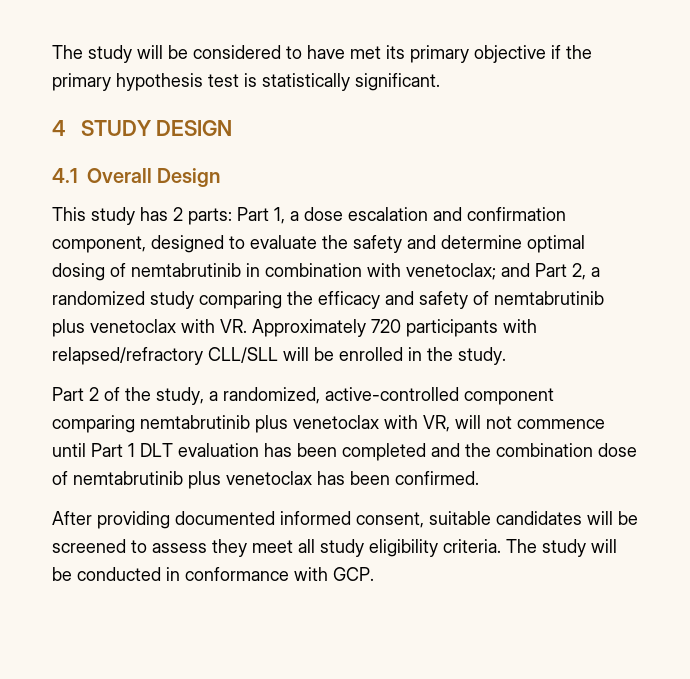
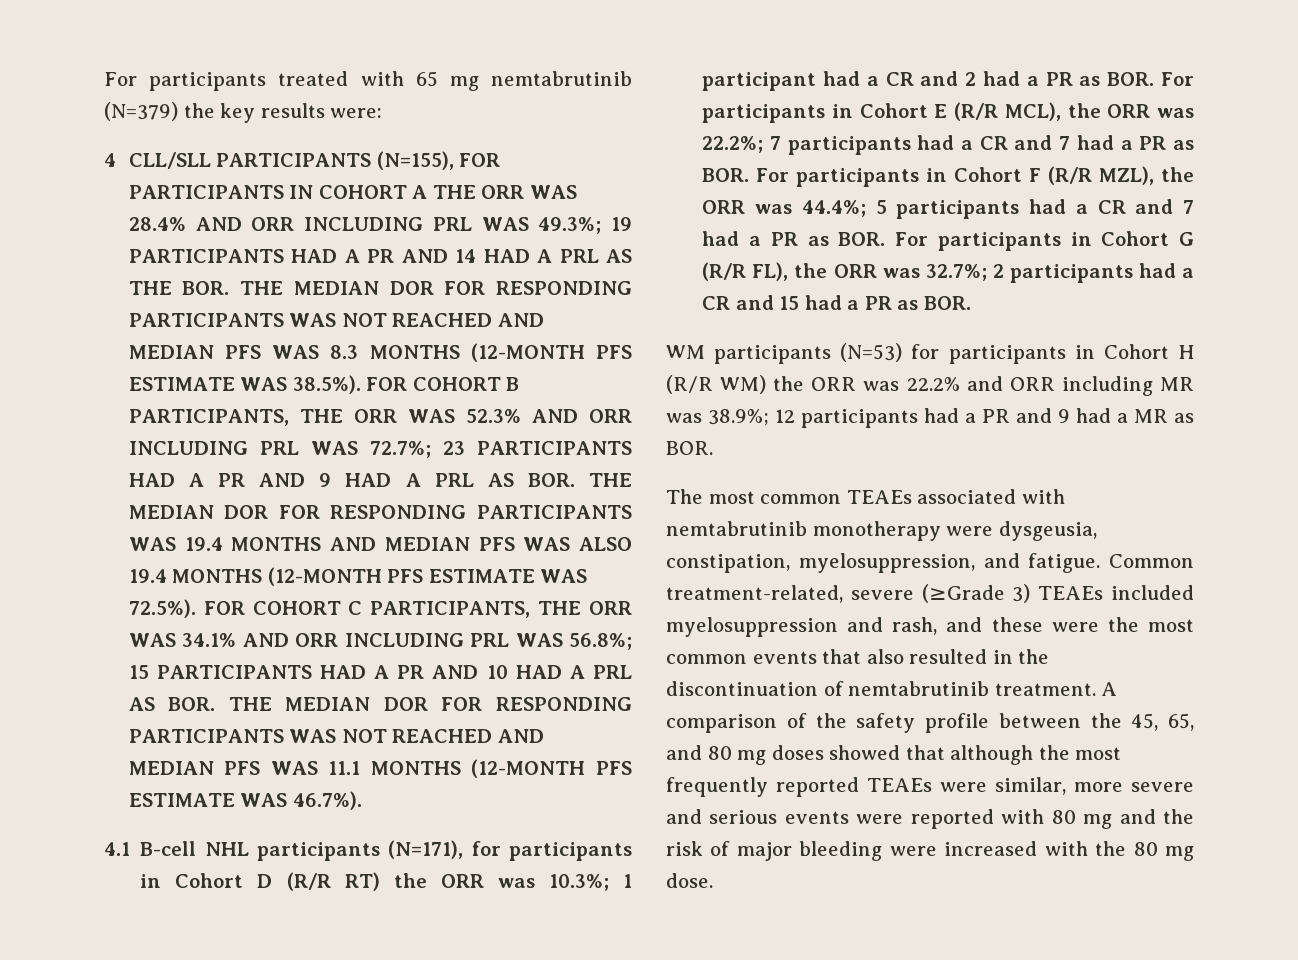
- The study will be considered to have met its primary objective if the primary hypothesis test is statistically significant.
- 4 STUDY DESIGN
- 4.1 Overall Design
- This study has 2 parts: Part 1, a dose escalation and confirmation component, designed to evaluate the safety and determine optimal dosing of nemtabrutinib in combination with venetoclax; and Part 2, a randomized study comparing the efficacy and safety of nemtabrutinib plus venetoclax with VR. Approximately 720 participants with relapsed/refractory CLL/SLL will be enrolled in the study.
- Part 2 of the study, a randomized, active-controlled component comparing nemtabrutinib plus venetoclax with VR, will not commence until Part 1 DLT evaluation has been completed and the combination dose of nemtabrutinib plus venetoclax has been confirmed.
- After providing documented informed consent, suitable candidates will be screened to assess they meet all study eligibility criteria. The study will be conducted in conformance with GCP.
+ For participants treated with 65 mg nemtabrutinib (N=379) the key results were:
+ 4 CLL/SLL PARTICIPANTS (N=155), FOR PARTICIPANTS IN COHORT A THE ORR WAS 28.4% AND ORR INCLUDING PRL WAS 49.3%; 19 PARTICIPANTS HAD A PR AND 14 HAD A PRL AS THE BOR. THE MEDIAN DOR FOR RESPONDING PARTICIPANTS WAS NOT REACHED AND MEDIAN PFS WAS 8.3 MONTHS (12-MONTH PFS ESTIMATE WAS 38.5%). FOR COHORT B PARTICIPANTS, THE ORR WAS 52.3% AND ORR INCLUDING PRL WAS 72.7%; 23 PARTICIPANTS HAD A PR AND 9 HAD A PRL AS BOR. THE MEDIAN DOR FOR RESPONDING PARTICIPANTS WAS 19.4 MONTHS AND MEDIAN PFS WAS ALSO 19.4 MONTHS (12-MONTH PFS ESTIMATE WAS 72.5%). FOR COHORT C PARTICIPANTS, THE ORR WAS 34.1% AND ORR INCLUDING PRL WAS 56.8%; 15 PARTICIPANTS HAD A PR AND 10 HAD A PRL AS BOR. THE MEDIAN DOR FOR RESPONDING PARTICIPANTS WAS NOT REACHED AND MEDIAN PFS WAS 11.1 MONTHS (12-MONTH PFS ESTIMATE WAS 46.7%).
+ 4.1 B-cell NHL participants (N=171), for participants in Cohort D (R/R RT) the ORR was 10.3%; 1 participant had a CR and 2 had a PR as BOR. For participants in Cohort E (R/R MCL), the ORR was 22.2%; 7 participants had a CR and 7 had a PR as BOR. For participants in Cohort F (R/R MZL), the ORR was 44.4%; 5 participants had a CR and 7 had a PR as BOR. For participants in Cohort G (R/R FL), the ORR was 32.7%; 2 participants had a CR and 15 had a PR as BOR.
+ WM participants (N=53) for participants in Cohort H (R/R WM) the ORR was 22.2% and ORR including MR was 38.9%; 12 participants had a PR and 9 had a MR as BOR.
+ The most common TEAEs associated with nemtabrutinib monotherapy were dysgeusia, constipation, myelosuppression, and fatigue. Common treatment-related, severe (≥Grade 3) TEAEs included myelosuppression and rash, and these were the most common events that also resulted in the discontinuation of nemtabrutinib treatment. A comparison of the safety profile between the 45, 65, and 80 mg doses showed that although the most frequently reported TEAEs were similar, more severe and serious events were reported with 80 mg and the risk of major bleeding were increased with the 80 mg dose.

